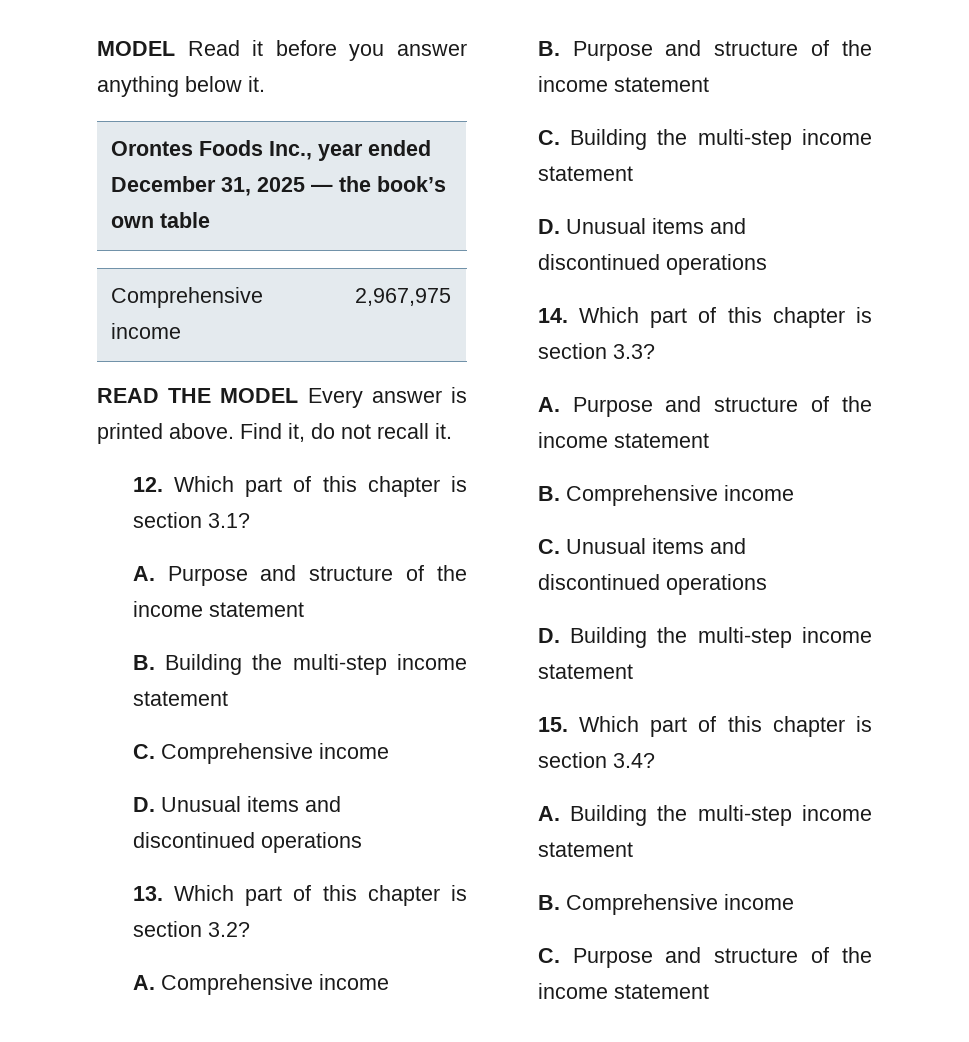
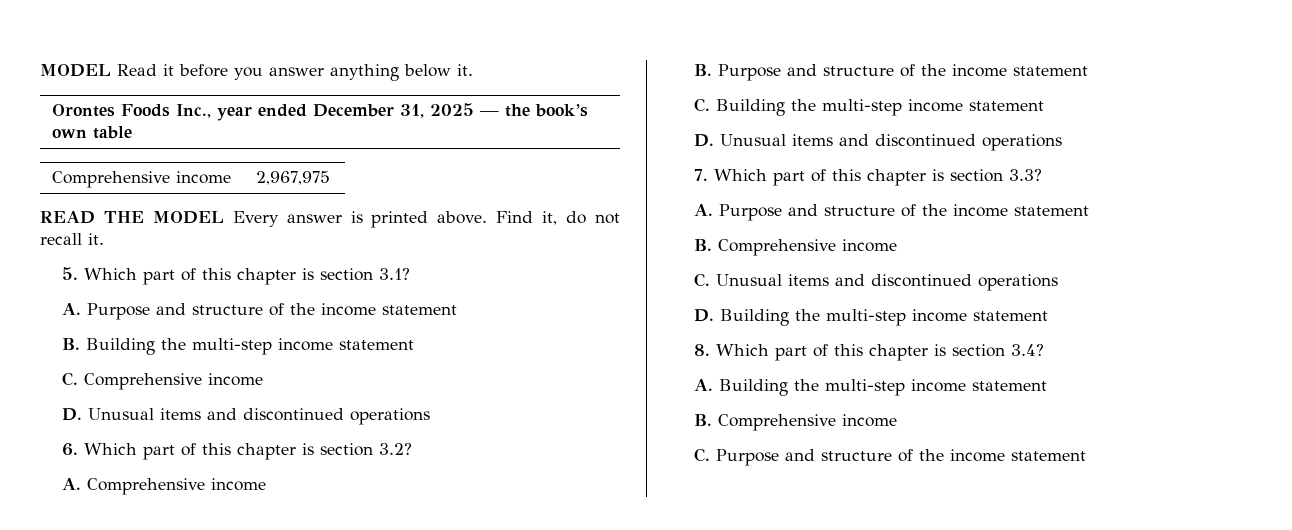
- 12. Which part of this chapter is section 3.1?
+ 5. Which part of this chapter is section 3.1?
- 13. Which part of this chapter is section 3.2?
+ 6. Which part of this chapter is section 3.2?
- 14. Which part of this chapter is section 3.3?
+ 7. Which part of this chapter is section 3.3?
- 15. Which part of this chapter is section 3.4?
+ 8. Which part of this chapter is section 3.4?

